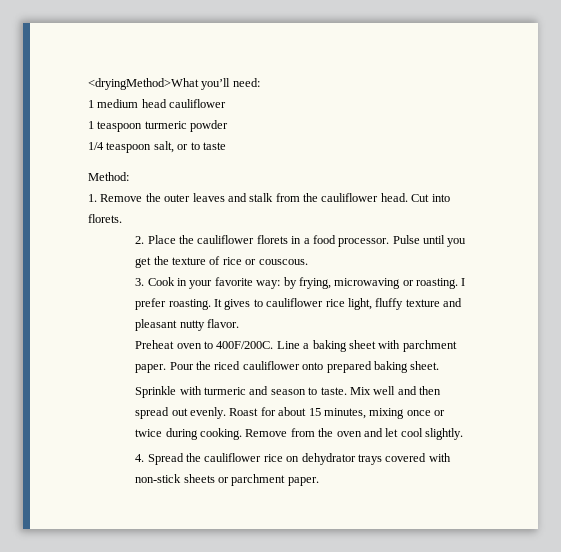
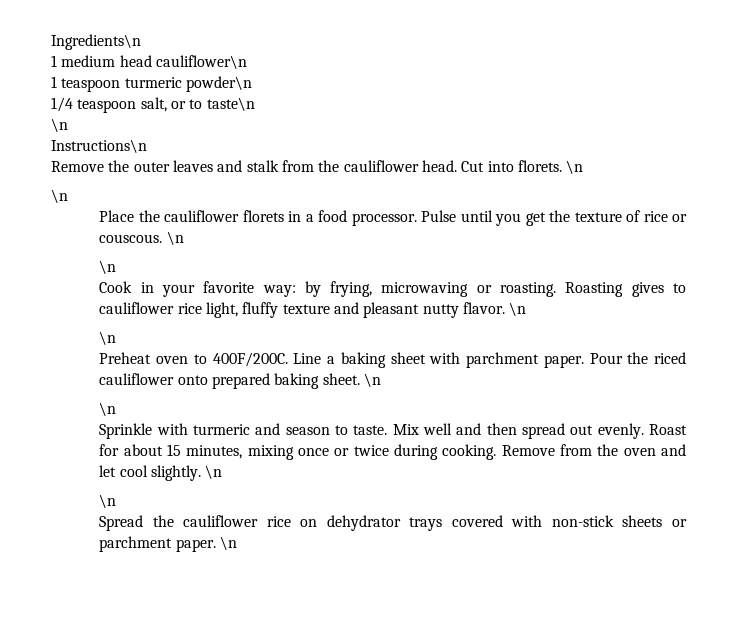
- <dryingMethod>What you’ll need:
+ Ingredients\n
- 1 medium head cauliflower
+ 1 medium head cauliflower\n
- 1 teaspoon turmeric powder
+ 1 teaspoon turmeric powder\n
- 1/4 teaspoon salt, or to taste
- Method:
- 1. Remove the outer leaves and stalk from the cauliflower head.
+ 1/4 teaspoon salt, or to taste\n
+ \n
+ Instructions\n
+ Remove the outer leaves and stalk from the cauliflower head.
- Cut into florets.
- 2. Place the cauliflower florets in a food processor.
+ Cut into florets. \n
+ \n
+ Place the cauliflower florets in a food processor.
- Pulse until you get the texture of rice or couscous.
- 3. Cook in your favorite way: by frying, microwaving or roasting.
+ Pulse until you get the texture of rice or couscous. \n
+ \n
+ Cook in your favorite way: by frying, microwaving or roasting.
- I prefer roasting. It gives to cauliflower rice light, fluffy texture and pleasant nutty flavor.
+ Roasting gives to cauliflower rice light, fluffy texture and pleasant nutty flavor. \n
+ \n
- Pour the riced cauliflower onto prepared baking sheet.
+ Pour the riced cauliflower onto prepared baking sheet. \n
+ \n
- Remove from the oven and let cool slightly.
- 4. Spread the cauliflower rice on dehydrator trays covered with non-stick sheets or parchment paper.
+ Remove from the oven and let cool slightly. \n
+ \n
+ Spread the cauliflower rice on dehydrator trays covered with non-stick sheets or parchment paper. \n

